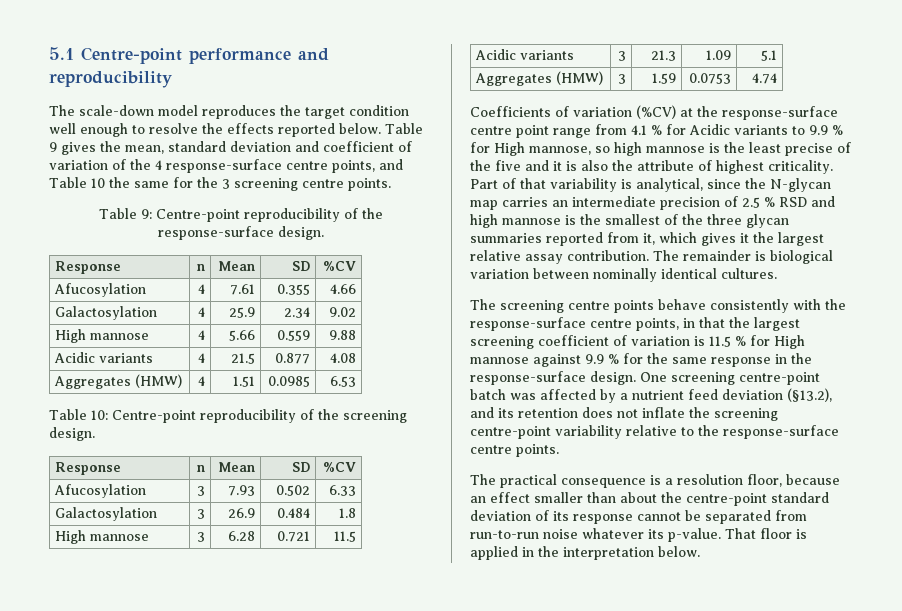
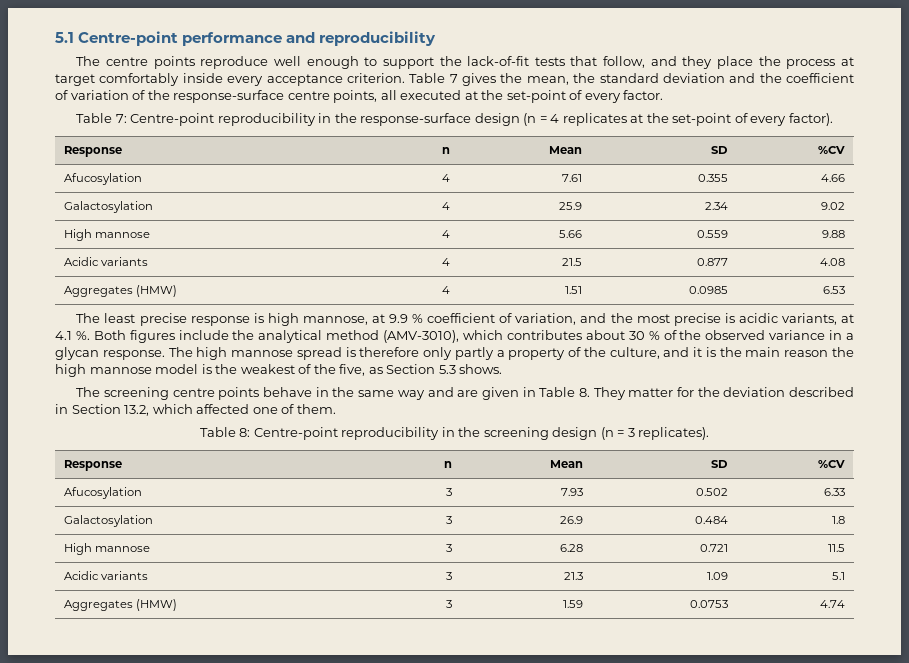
- The scale-down model reproduces the target condition well enough to resolve the effects reported below. Table 9 gives the mean, standard deviation and coefficient of variation of the 4 response-surface centre points, and Table 10 the same for the 3 screening centre points.
- Table 9: Centre-point reproducibility of the response-surface design.
+ The centre points reproduce well enough to support the lack-of-fit tests that follow, and they place the process at target comfortably inside every acceptance criterion. Table 7 gives the mean, the standard deviation and the coefficient of variation of the response-surface centre points, all executed at the set-point of every factor.
+ Table 7: Centre-point reproducibility in the response-surface design (n = 4 replicates at the set-point of every factor).
- Table 10: Centre-point reproducibility of the screening design.
+ The least precise response is high mannose, at 9.9 % coefficient of variation, and the most precise is acidic variants, at 4.1 %. Both figures include the analytical method (AMV-3010), which contributes about 30 % of the observed variance in a glycan response. The high mannose spread is therefore only partly a property of the culture, and it is the main reason the high mannose model is the weakest of the five, as Section 5.3 shows.
+ The screening centre points behave in the same way and are given in Table 8. They matter for the deviation described in Section 13.2, which affected one of them.
+ Table 8: Centre-point reproducibility in the screening design (n = 3 replicates).
- Coefficients of variation (%CV) at the response-surface centre point range from 4.1 % for Acidic variants to 9.9 % for High mannose, so high mannose is the least precise of the five and it is also the attribute of highest criticality. Part of that variability is analytical, since the N-glycan map carries an intermediate precision of 2.5 % RSD and high mannose is the smallest of the three glycan summaries reported from it, which gives it the largest relative assay contribution. The remainder is biological variation between nominally identical cultures.
- The screening centre points behave consistently with the response-surface centre points, in that the largest screening coefficient of variation is 11.5 % for High mannose against 9.9 % for the same response in the response-surface design. One screening centre-point batch was affected by a nutrient feed deviation (§13.2), and its retention does not inflate the screening centre-point variability relative to the response-surface centre points.
- The practical consequence is a resolution floor, because an effect smaller than about the centre-point standard deviation of its response cannot be separated from run-to-run noise whatever its p-value. That floor is applied in the interpretation below.

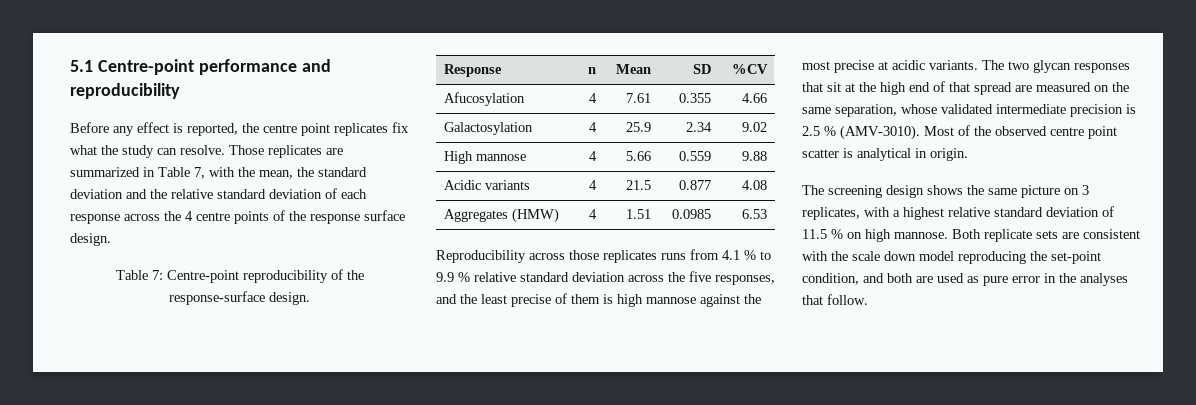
- The centre points reproduce well enough to support the lack-of-fit tests that follow, and they place the process at target comfortably inside every acceptance criterion. Table 7 gives the mean, the standard deviation and the coefficient of variation of the response-surface centre points, all executed at the set-point of every factor.
+ Before any effect is reported, the centre point replicates fix what the study can resolve. Those replicates are summarized in Table 7, with the mean, the standard deviation and the relative standard deviation of each response across the 4 centre points of the response surface design.
- Table 7: Centre-point reproducibility in the response-surface design (n = 4 replicates at the set-point of every factor).
+ Table 7: Centre-point reproducibility of the response-surface design.
- The least precise response is high mannose, at 9.9 % coefficient of variation, and the most precise is acidic variants, at 4.1 %. Both figures include the analytical method (AMV-3010), which contributes about 30 % of the observed variance in a glycan response. The high mannose spread is therefore only partly a property of the culture, and it is the main reason the high mannose model is the weakest of the five, as Section 5.3 shows.
- The screening centre points behave in the same way and are given in Table 8. They matter for the deviation described in Section 13.2, which affected one of them.
- Table 8: Centre-point reproducibility in the screening design (n = 3 replicates).
- Response | n | Mean | SD | %CV
- Afucosylation | 3 | 7.93 | 0.502 | 6.33
- Galactosylation | 3 | 26.9 | 0.484 | 1.8
- High mannose | 3 | 6.28 | 0.721 | 11.5
- Acidic variants | 3 | 21.3 | 1.09 | 5.1
- Aggregates (HMW) | 3 | 1.59 | 0.0753 | 4.74
+ Reproducibility across those replicates runs from 4.1 % to 9.9 % relative standard deviation across the five responses, and the least precise of them is high mannose against the most precise at acidic variants. The two glycan responses that sit at the high end of that spread are measured on the same separation, whose validated intermediate precision is 2.5 % (AMV-3010). Most of the observed centre point scatter is analytical in origin.
+ The screening design shows the same picture on 3 replicates, with a highest relative standard deviation of 11.5 % on high mannose. Both replicate sets are consistent with the scale down model reproducing the set-point condition, and both are used as pure error in the analyses that follow.

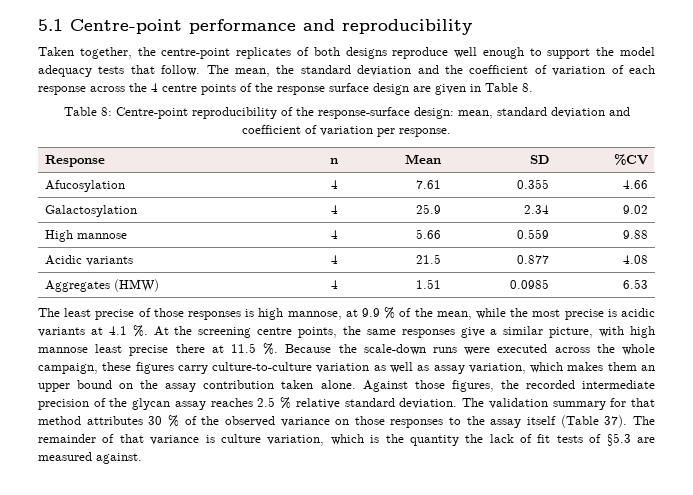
- Before any effect is reported, the centre point replicates fix what the study can resolve. Those replicates are summarized in Table 7, with the mean, the standard deviation and the relative standard deviation of each response across the 4 centre points of the response surface design.
- Table 7: Centre-point reproducibility of the response-surface design.
+ Taken together, the centre-point replicates of both designs reproduce well enough to support the model adequacy tests that follow. The mean, the standard deviation and the coefficient of variation of each response across the 4 centre points of the response surface design are given in Table 8.
+ Table 8: Centre-point reproducibility of the response-surface design: mean, standard deviation and coefficient of variation per response.
- Reproducibility across those replicates runs from 4.1 % to 9.9 % relative standard deviation across the five responses, and the least precise of them is high mannose against the most precise at acidic variants. The two glycan responses that sit at the high end of that spread are measured on the same separation, whose validated intermediate precision is 2.5 % (AMV-3010). Most of the observed centre point scatter is analytical in origin.
- The screening design shows the same picture on 3 replicates, with a highest relative standard deviation of 11.5 % on high mannose. Both replicate sets are consistent with the scale down model reproducing the set-point condition, and both are used as pure error in the analyses that follow.
+ The least precise of those responses is high mannose, at 9.9 % of the mean, while the most precise is acidic variants at 4.1 %. At the screening centre points, the same responses give a similar picture, with high mannose least precise there at 11.5 %. Because the scale-down runs were executed across the whole campaign, these figures carry culture-to-culture variation as well as assay variation, which makes them an upper bound on the assay contribution taken alone. Against those figures, the recorded intermediate precision of the glycan assay reaches 2.5 % relative standard deviation. The validation summary for that method attributes 30 % of the observed variance on those responses to the assay itself (Table 37). The remainder of that variance is culture variation, which is the quantity the lack of fit tests of §5.3 are measured against.

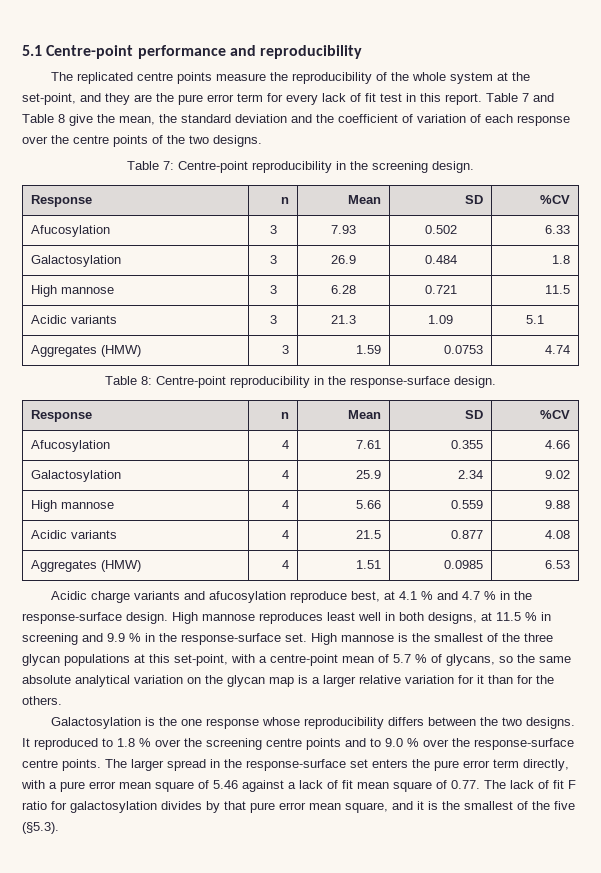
- Taken together, the centre-point replicates of both designs reproduce well enough to support the model adequacy tests that follow. The mean, the standard deviation and the coefficient of variation of each response across the 4 centre points of the response surface design are given in Table 8.
+ The replicated centre points measure the reproducibility of the whole system at the set-point, and they are the pure error term for every lack of fit test in this report. Table 7 and Table 8 give the mean, the standard deviation and the coefficient of variation of each response over the centre points of the two designs.
+ Table 7: Centre-point reproducibility in the screening design.
+ Response | n | Mean | SD | %CV
+ Afucosylation | 3 | 7.93 | 0.502 | 6.33
+ Galactosylation | 3 | 26.9 | 0.484 | 1.8
+ High mannose | 3 | 6.28 | 0.721 | 11.5
+ Acidic variants | 3 | 21.3 | 1.09 | 5.1
+ Aggregates (HMW) | 3 | 1.59 | 0.0753 | 4.74
- Table 8: Centre-point reproducibility of the response-surface design: mean, standard deviation and coefficient of variation per response.
+ Table 8: Centre-point reproducibility in the response-surface design.
- The least precise of those responses is high mannose, at 9.9 % of the mean, while the most precise is acidic variants at 4.1 %. At the screening centre points, the same responses give a similar picture, with high mannose least precise there at 11.5 %. Because the scale-down runs were executed across the whole campaign, these figures carry culture-to-culture variation as well as assay variation, which makes them an upper bound on the assay contribution taken alone. Against those figures, the recorded intermediate precision of the glycan assay reaches 2.5 % relative standard deviation. The validation summary for that method attributes 30 % of the observed variance on those responses to the assay itself (Table 37). The remainder of that variance is culture variation, which is the quantity the lack of fit tests of §5.3 are measured against.
+ Acidic charge variants and afucosylation reproduce best, at 4.1 % and 4.7 % in the response-surface design. High mannose reproduces least well in both designs, at 11.5 % in screening and 9.9 % in the response-surface set. High mannose is the smallest of the three glycan populations at this set-point, with a centre-point mean of 5.7 % of glycans, so the same absolute analytical variation on the glycan map is a larger relative variation for it than for the others.
+ Galactosylation is the one response whose reproducibility differs between the two designs. It reproduced to 1.8 % over the screening centre points and to 9.0 % over the response-surface centre points. The larger spread in the response-surface set enters the pure error term directly, with a pure error mean square of 5.46 against a lack of fit mean square of 0.77. The lack of fit F ratio for galactosylation divides by that pure error mean square, and it is the smallest of the five (§5.3).

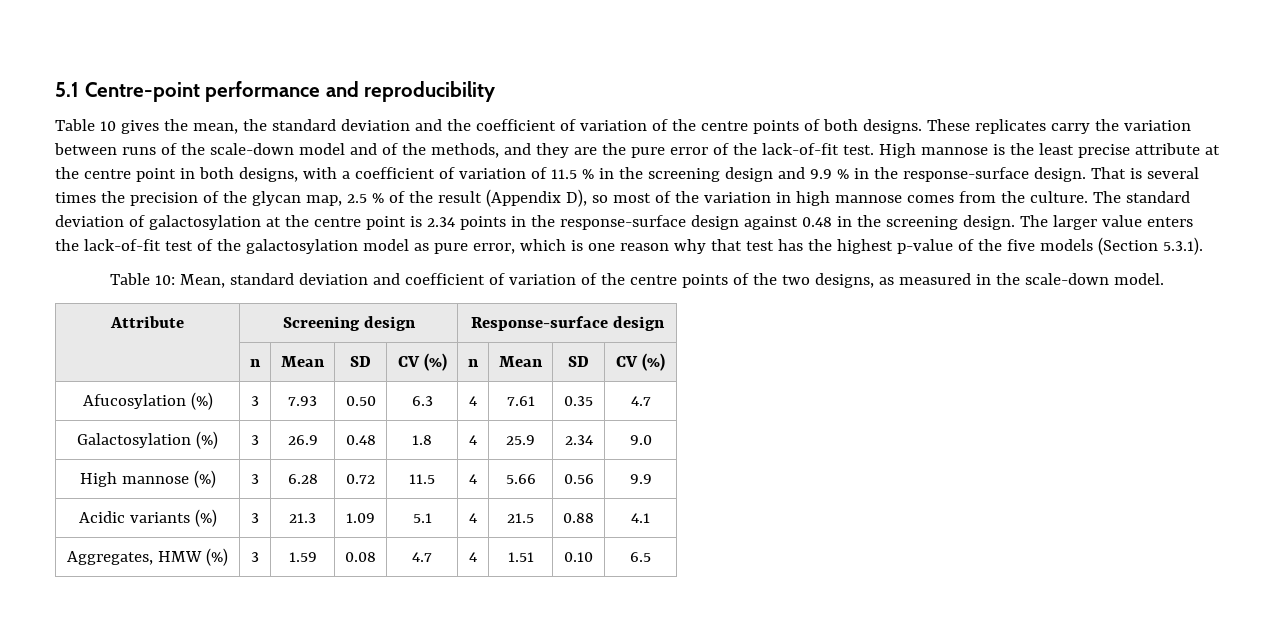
- The replicated centre points measure the reproducibility of the whole system at the set-point, and they are the pure error term for every lack of fit test in this report. Table 7 and Table 8 give the mean, the standard deviation and the coefficient of variation of each response over the centre points of the two designs.
- Table 7: Centre-point reproducibility in the screening design.
- Response | n | Mean | SD | %CV
- Afucosylation | 3 | 7.93 | 0.502 | 6.33
- Galactosylation | 3 | 26.9 | 0.484 | 1.8
- High mannose | 3 | 6.28 | 0.721 | 11.5
- Acidic variants | 3 | 21.3 | 1.09 | 5.1
- Aggregates (HMW) | 3 | 1.59 | 0.0753 | 4.74
- Table 8: Centre-point reproducibility in the response-surface design.
- Response | n | Mean | SD | %CV
- Afucosylation | 4 | 7.61 | 0.355 | 4.66
- Galactosylation | 4 | 25.9 | 2.34 | 9.02
- High mannose | 4 | 5.66 | 0.559 | 9.88
- Acidic variants | 4 | 21.5 | 0.877 | 4.08
- Aggregates (HMW) | 4 | 1.51 | 0.0985 | 6.53
- Acidic charge variants and afucosylation reproduce best, at 4.1 % and 4.7 % in the response-surface design. High mannose reproduces least well in both designs, at 11.5 % in screening and 9.9 % in the response-surface set. High mannose is the smallest of the three glycan populations at this set-point, with a centre-point mean of 5.7 % of glycans, so the same absolute analytical variation on the glycan map is a larger relative variation for it than for the others.
- Galactosylation is the one response whose reproducibility differs between the two designs. It reproduced to 1.8 % over the screening centre points and to 9.0 % over the response-surface centre points. The larger spread in the response-surface set enters the pure error term directly, with a pure error mean square of 5.46 against a lack of fit mean square of 0.77. The lack of fit F ratio for galactosylation divides by that pure error mean square, and it is the smallest of the five (§5.3).
+ Table 10 gives the mean, the standard deviation and the coefficient of variation of the centre points of both designs. These replicates carry the variation between runs of the scale-down model and of the methods, and they are the pure error of the lack-of-fit test. High mannose is the least precise attribute at the centre point in both designs, with a coefficient of variation of 11.5 % in the screening design and 9.9 % in the response-surface design. That is several times the precision of the glycan map, 2.5 % of the result (Appendix D), so most of the variation in high mannose comes from the culture. The standard deviation of galactosylation at the centre point is 2.34 points in the response-surface design against 0.48 in the screening design. The larger value enters the lack-of-fit test of the galactosylation model as pure error, which is one reason why that test has the highest p-value of the five models (Section 5.3.1).
+ Table 10: Mean, standard deviation and coefficient of variation of the centre points of the two designs, as measured in the scale-down model.
+ Attribute | Screening design | Response-surface design
+ | n | Mean | SD | CV (%) | n | Mean | SD | CV (%)
+ Afucosylation (%) | 3 | 7.93 | 0.50 | 6.3 | 4 | 7.61 | 0.35 | 4.7
+ Galactosylation (%) | 3 | 26.9 | 0.48 | 1.8 | 4 | 25.9 | 2.34 | 9.0
+ High mannose (%) | 3 | 6.28 | 0.72 | 11.5 | 4 | 5.66 | 0.56 | 9.9
+ Acidic variants (%) | 3 | 21.3 | 1.09 | 5.1 | 4 | 21.5 | 0.88 | 4.1
+ Aggregates, HMW (%) | 3 | 1.59 | 0.08 | 4.7 | 4 | 1.51 | 0.10 | 6.5

